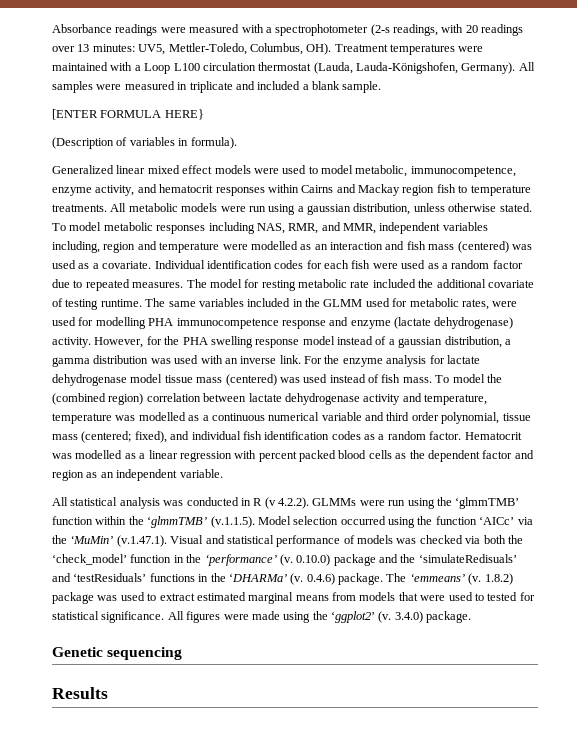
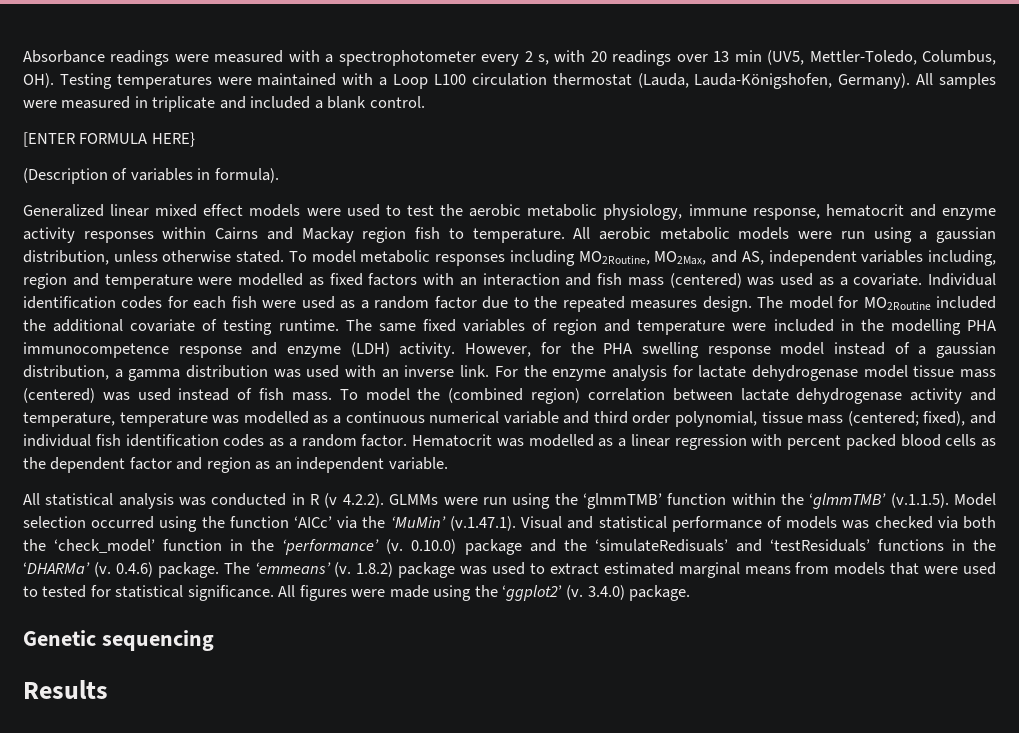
- Absorbance readings were measured with a spectrophotometer (2-s readings, with 20 readings over 13 minutes: UV5, Mettler-Toledo, Columbus, OH). Treatment temperatures were maintained with a Loop L100 circulation thermostat (Lauda, Lauda-Königshofen, Germany).
+ Absorbance readings were measured with a spectrophotometer every 2 s, with 20 readings over 13 min (UV5, Mettler-Toledo, Columbus, OH). Testing temperatures were maintained with a Loop L100 circulation thermostat (Lauda, Lauda-Königshofen, Germany).
- All samples were measured in triplicate and included a blank sample.
+ All samples were measured in triplicate and included a blank control.
- Generalized linear mixed effect models were used to model metabolic, immunocompetence, enzyme activity, and hematocrit responses within Cairns and Mackay region fish to temperature treatments. All metabolic models were run using a gaussian distribution, unless otherwise stated.
+ Generalized linear mixed effect models were used to test the aerobic metabolic physiology, immune response, hematocrit and enzyme activity responses within Cairns and Mackay region fish to temperature. All aerobic metabolic models were run using a gaussian distribution, unless otherwise stated.
- To model metabolic responses including NAS, RMR, and MMR, independent variables including, region and temperature were modelled as an interaction and fish mass (centered) was used as a covariate.
+ To model metabolic responses including MO2Routine, MO2Max, and AS, independent variables including, region and temperature were modelled as fixed factors with an interaction and fish mass (centered) was used as a covariate.
- Individual identification codes for each fish were used as a random factor due to repeated measures. The model for resting metabolic rate included the additional covariate of testing runtime.
+ Individual identification codes for each fish were used as a random factor due to the repeated measures design. The model for MO2Routine included the additional covariate of testing runtime.
- The same variables included in the GLMM used for metabolic rates, were used for modelling PHA immunocompetence response and enzyme (lactate dehydrogenase) activity.
+ The same fixed variables of region and temperature were included in the modelling PHA immunocompetence response and enzyme (LDH) activity.

